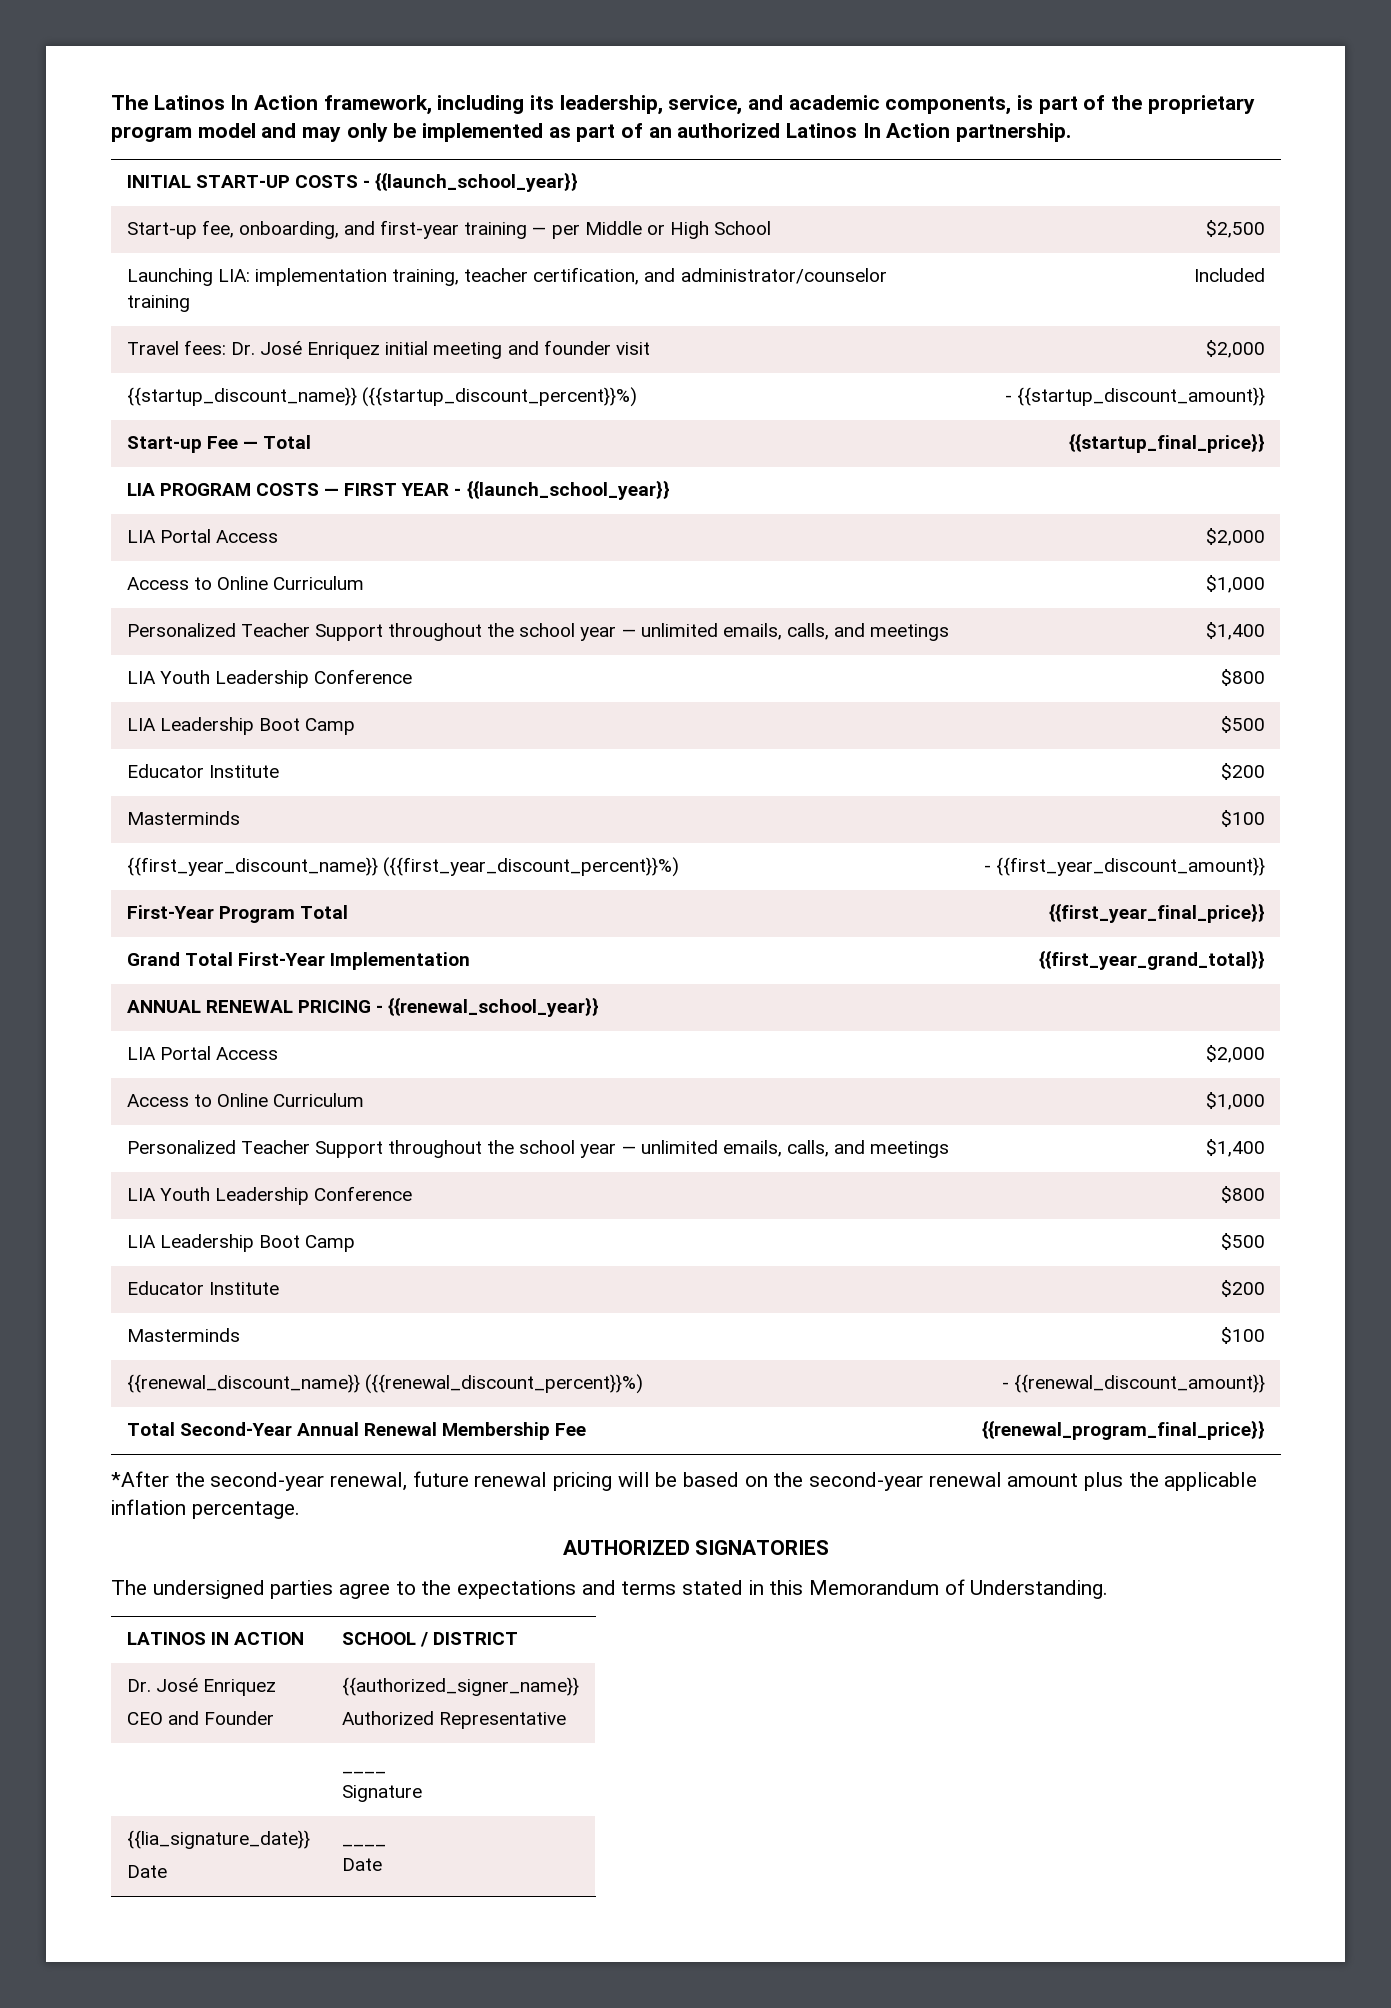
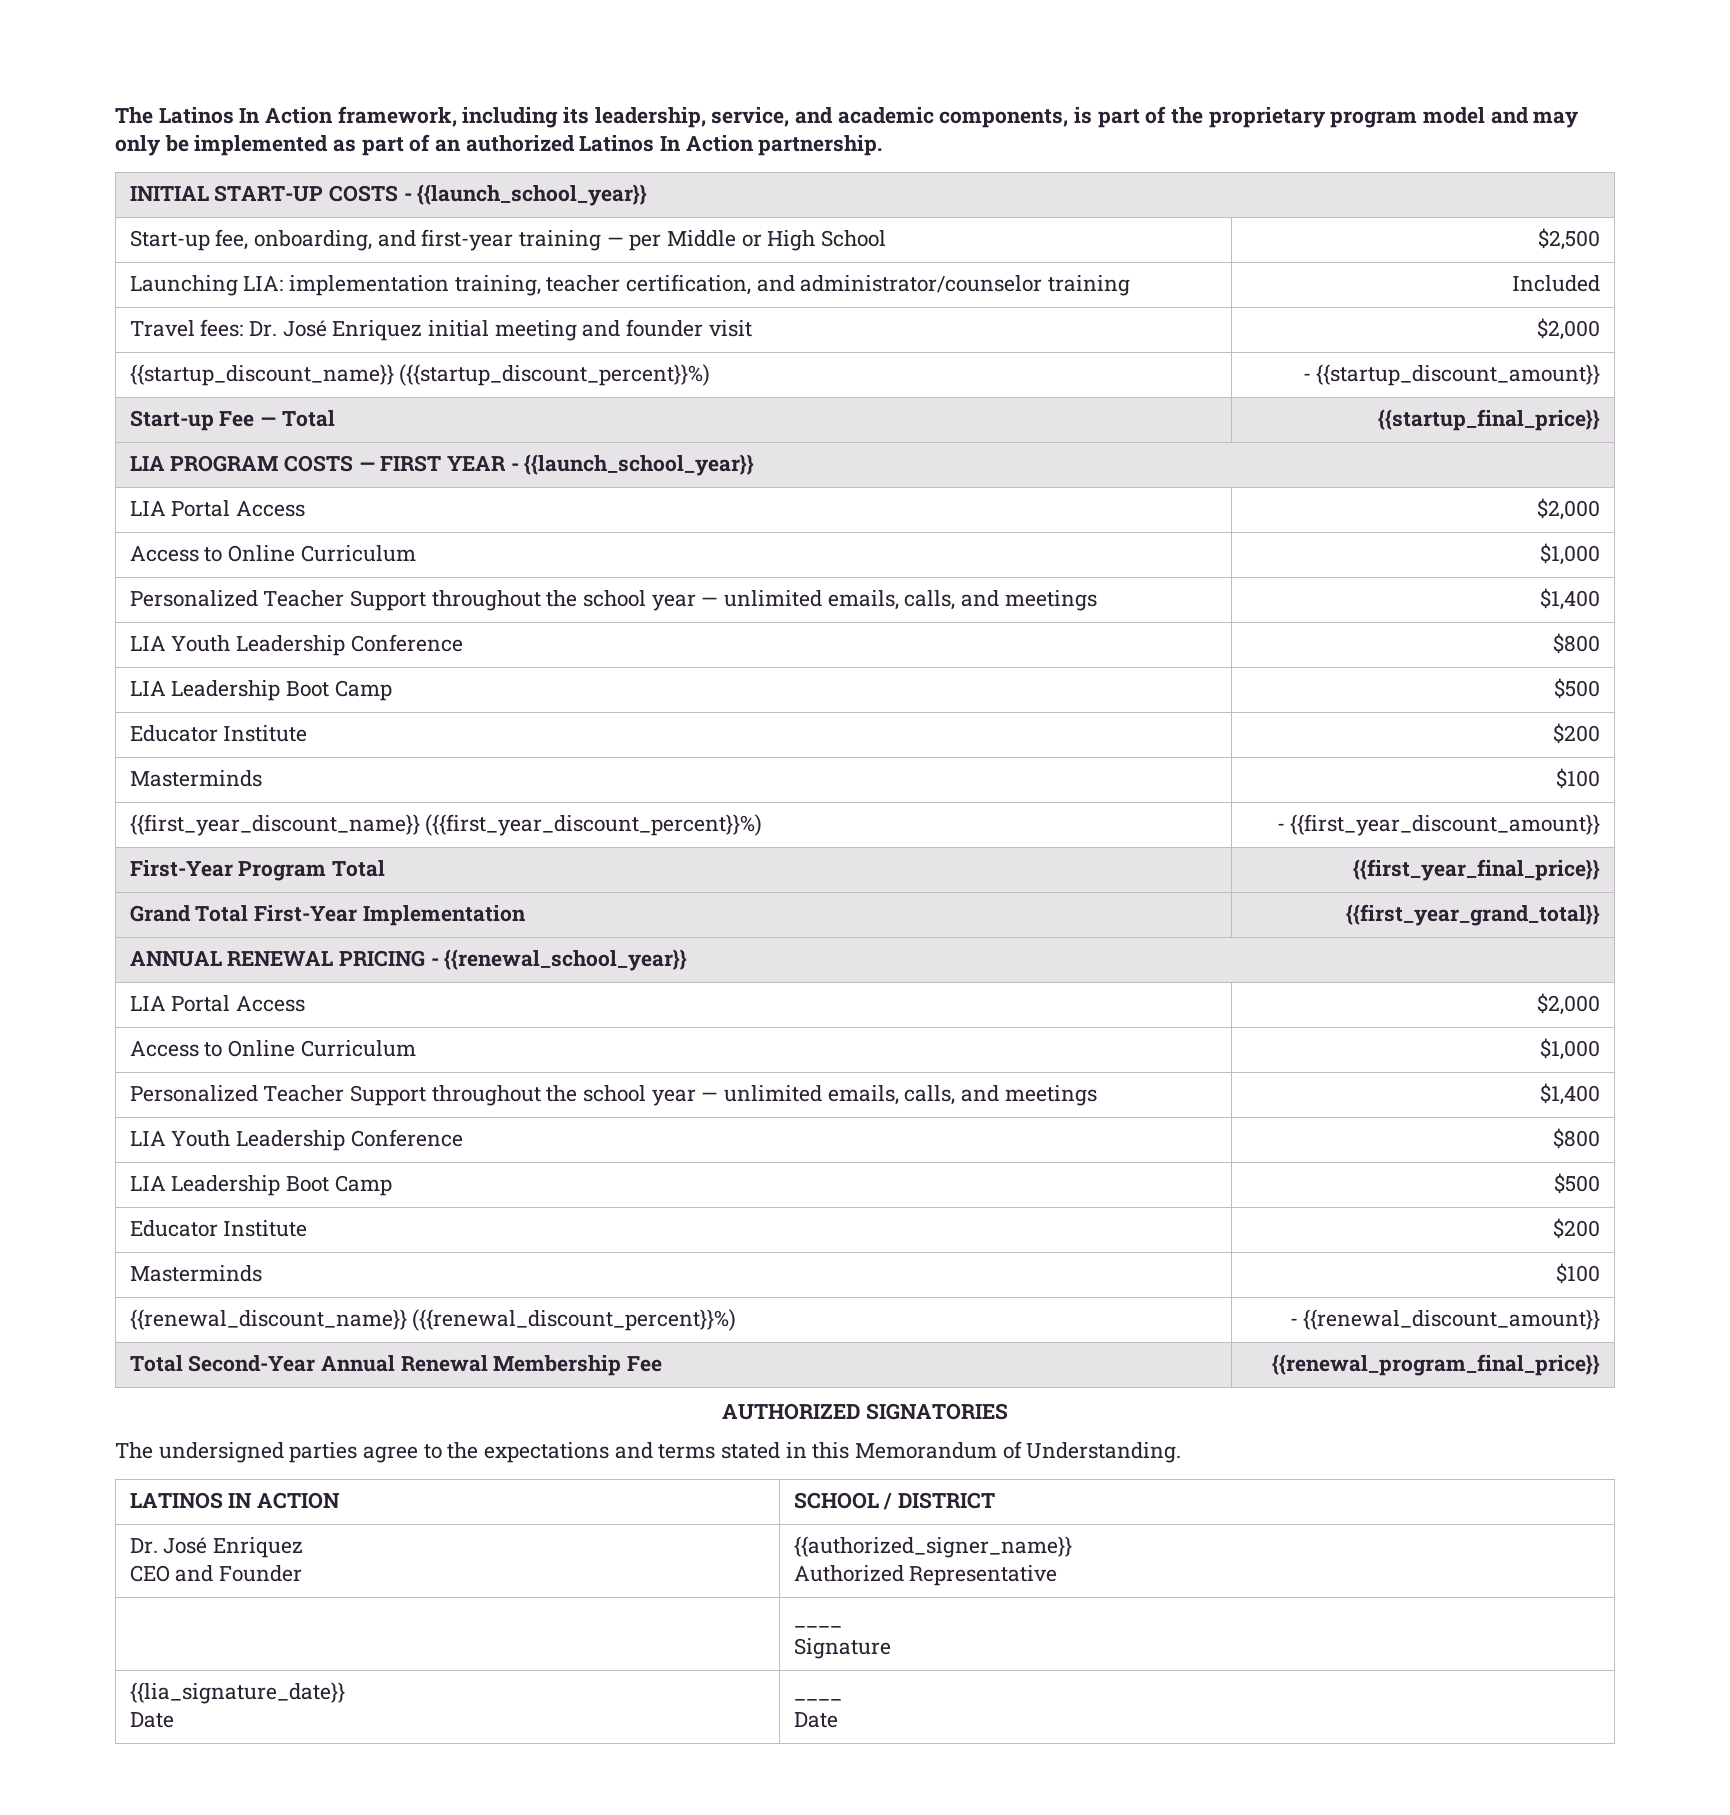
- *After the second-year renewal, future renewal pricing will be based on the second-year renewal amount plus the applicable inflation percentage.

